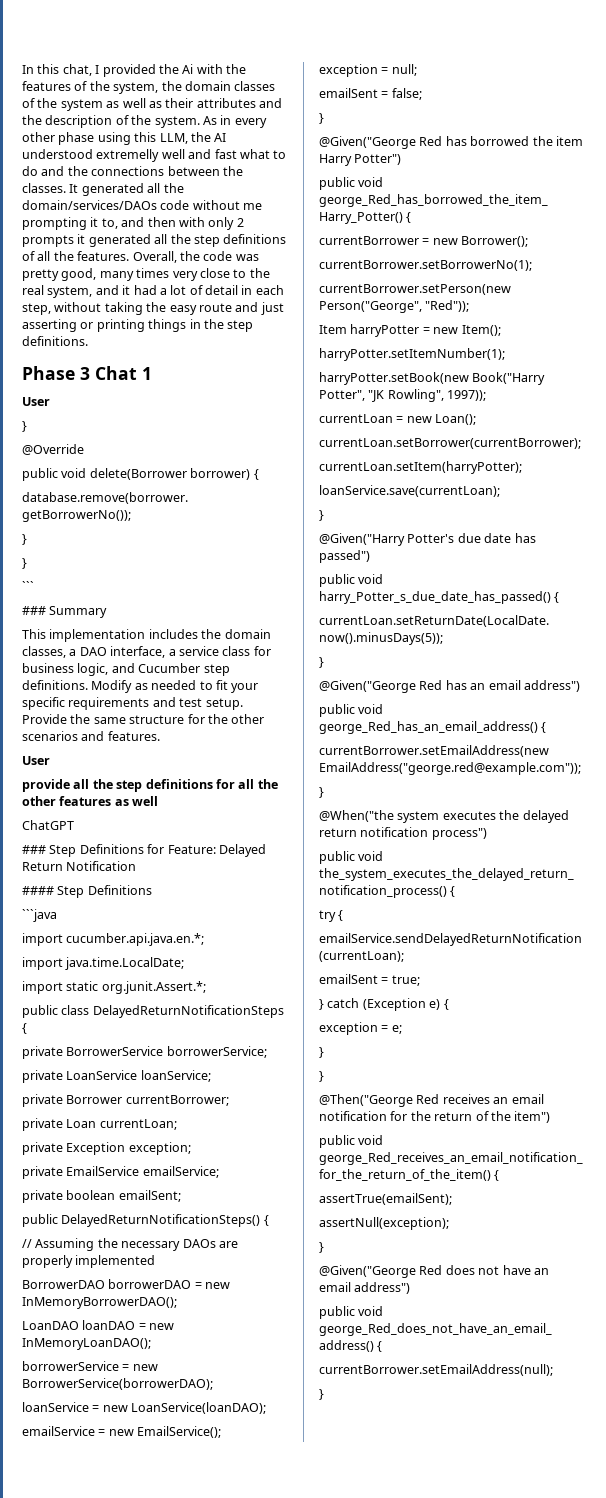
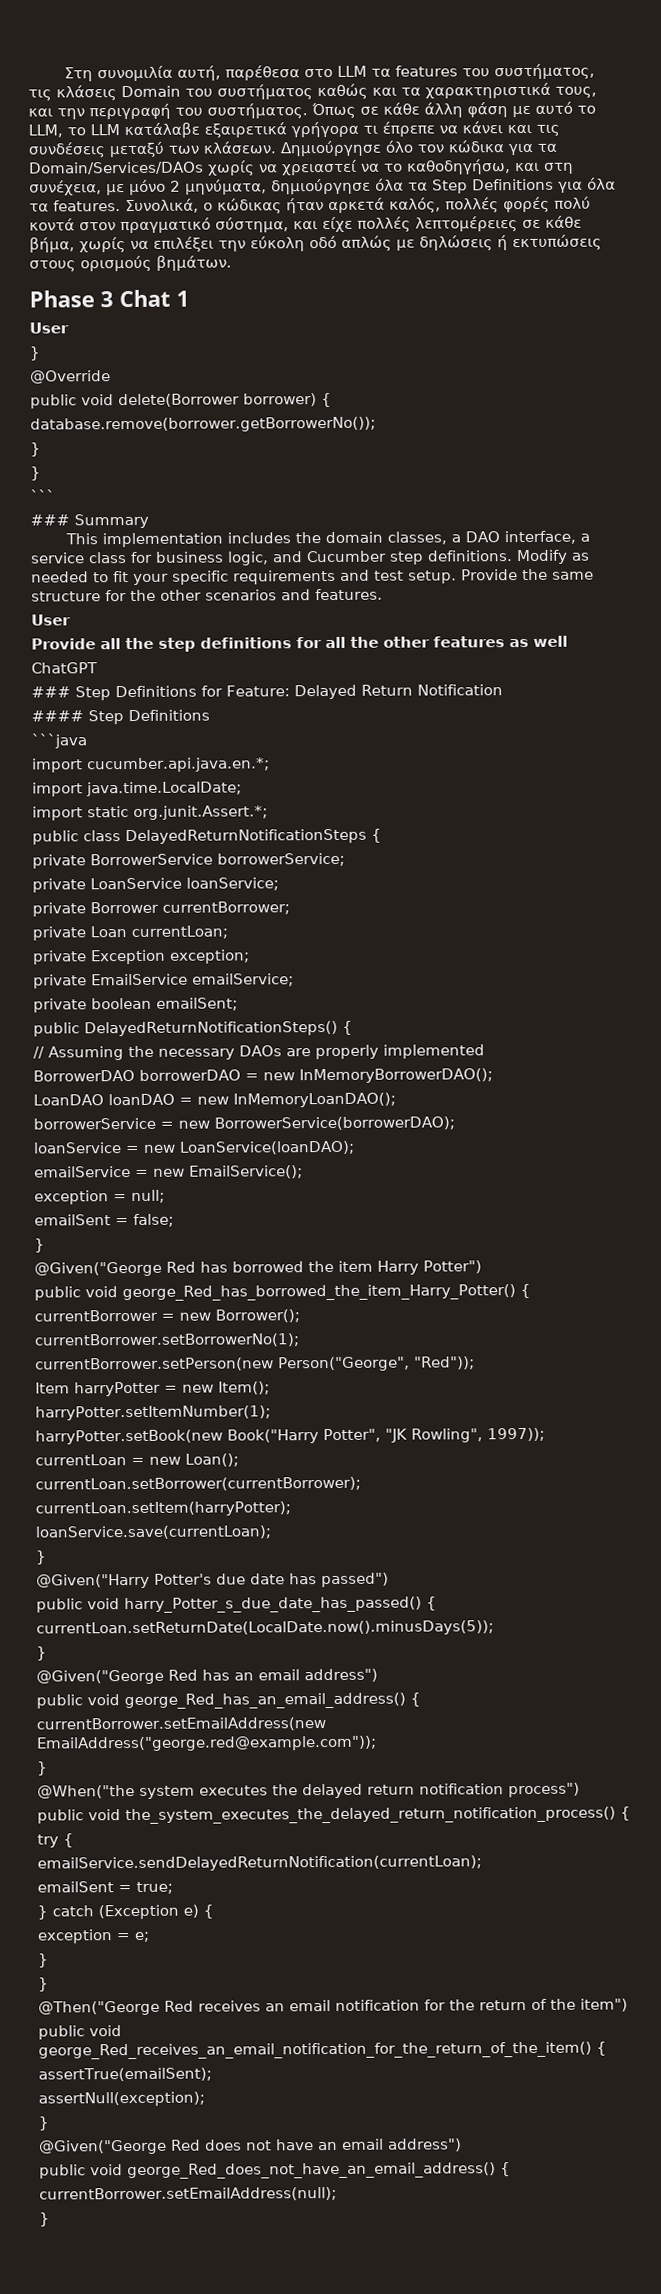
- In this chat, I provided the Ai with the features of the system, the domain classes of the system as well as their attributes and the description of the system. As in every other phase using this LLM, the AI understood extremelly well and fast what to do and the connections between the classes. It generated all the domain/services/DAOs code without me prompting it to, and then with only 2 prompts it generated all the step definitions of all the features. Overall, the code was pretty good, many times very close to the real system, and it had a lot of detail in each step, without taking the easy route and just asserting or printing things in the step definitions.
+ Στη συνομιλία αυτή, παρέθεσα στο LLM τα features του συστήματος, τις κλάσεις Domain του συστήματος καθώς και τα χαρακτηριστικά τους, και την περιγραφή του συστήματος. Όπως σε κάθε άλλη φάση με αυτό το LLM, το LLM κατάλαβε εξαιρετικά γρήγορα τι έπρεπε να κάνει και τις συνδέσεις μεταξύ των κλάσεων. Δημιούργησε όλο τον κώδικα για τα Domain/Services/DAOs χωρίς να χρειαστεί να το καθοδηγήσω, και στη συνέχεια, με μόνο 2 μηνύματα, δημιούργησε όλα τα Step Definitions για όλα τα features. Συνολικά, ο κώδικας ήταν αρκετά καλός, πολλές φορές πολύ κοντά στον πραγματικό σύστημα, και είχε πολλές λεπτομέρειες σε κάθε βήμα, χωρίς να επιλέξει την εύκολη οδό απλώς με δηλώσεις ή εκτυπώσεις στους ορισμούς βημάτων.
- provide all the step definitions for all the other features as well
+ Provide all the step definitions for all the other features as well

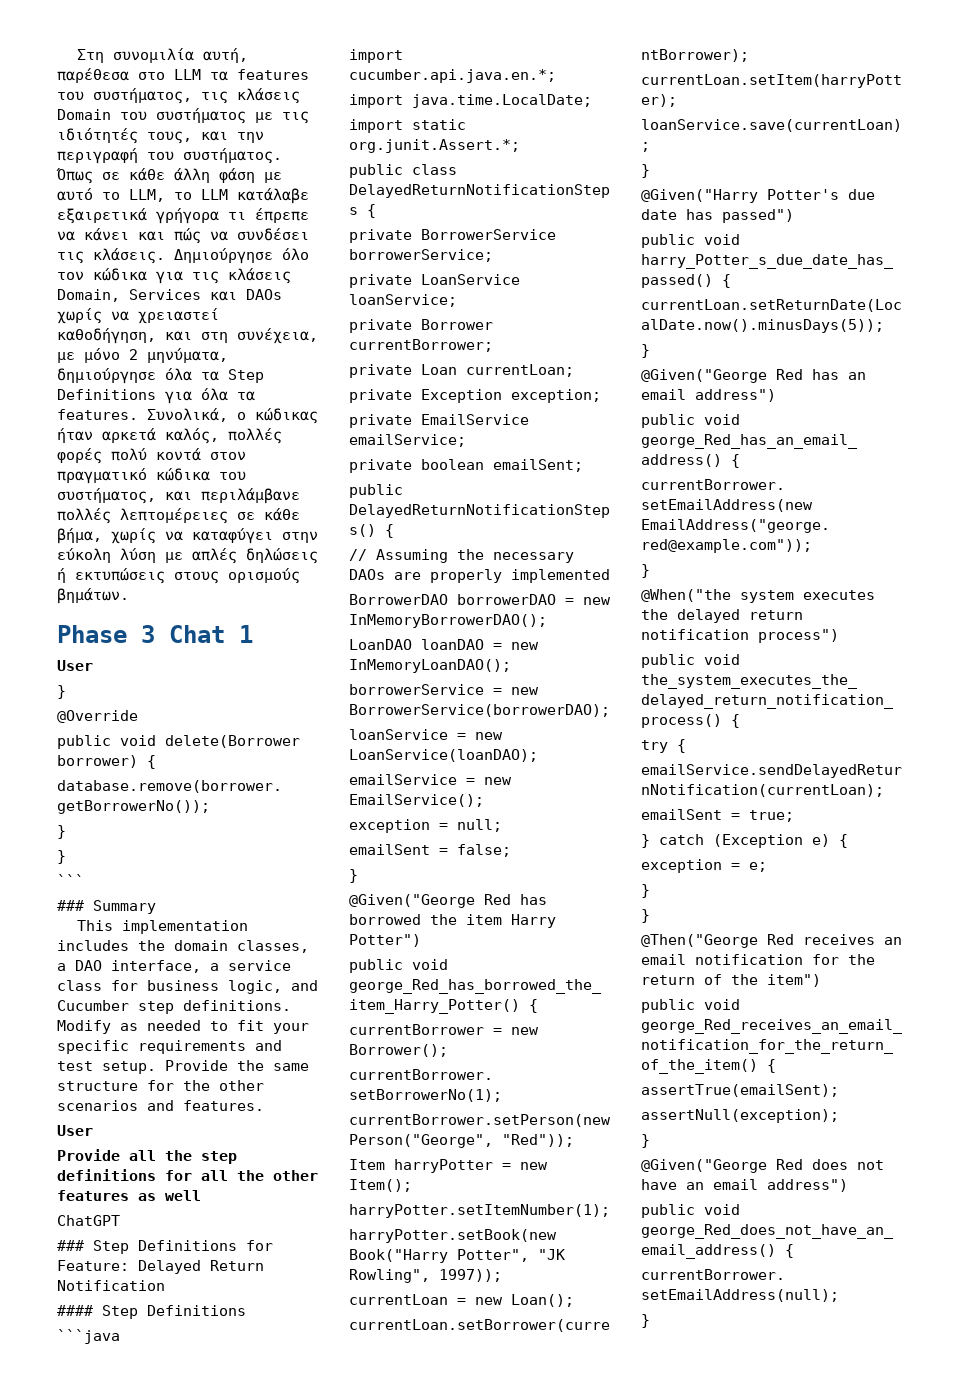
- Στη συνομιλία αυτή, παρέθεσα στο LLM τα features του συστήματος, τις κλάσεις Domain του συστήματος καθώς και τα χαρακτηριστικά τους, και την περιγραφή του συστήματος.
+ Στη συνομιλία αυτή, παρέθεσα στο LLM τα features του συστήματος, τις κλάσεις Domain του συστήματος με τις ιδιότητές τους, και την περιγραφή του συστήματος.
- Όπως σε κάθε άλλη φάση με αυτό το LLM, το LLM κατάλαβε εξαιρετικά γρήγορα τι έπρεπε να κάνει και τις συνδέσεις μεταξύ των κλάσεων.
+ Όπως σε κάθε άλλη φάση με αυτό το LLM, το LLM κατάλαβε εξαιρετικά γρήγορα τι έπρεπε να κάνει και πώς να συνδέσει τις κλάσεις.
- Δημιούργησε όλο τον κώδικα για τα Domain/Services/DAOs χωρίς να χρειαστεί να το καθοδηγήσω, και στη συνέχεια, με μόνο 2 μηνύματα, δημιούργησε όλα τα Step Definitions για όλα τα features.
+ Δημιούργησε όλο τον κώδικα για τις κλάσεις Domain, Services και DAOs χωρίς να χρειαστεί καθοδήγηση, και στη συνέχεια, με μόνο 2 μηνύματα, δημιούργησε όλα τα Step Definitions για όλα τα features.
- Συνολικά, ο κώδικας ήταν αρκετά καλός, πολλές φορές πολύ κοντά στον πραγματικό σύστημα, και είχε πολλές λεπτομέρειες σε κάθε βήμα, χωρίς να επιλέξει την εύκολη οδό απλώς με δηλώσεις ή εκτυπώσεις στους ορισμούς βημάτων.
+ Συνολικά, ο κώδικας ήταν αρκετά καλός, πολλές φορές πολύ κοντά στον πραγματικό κώδικα του συστήματος, και περιλάμβανε πολλές λεπτομέρειες σε κάθε βήμα, χωρίς να καταφύγει στην εύκολη λύση με απλές δηλώσεις ή εκτυπώσεις στους ορισμούς βημάτων.

